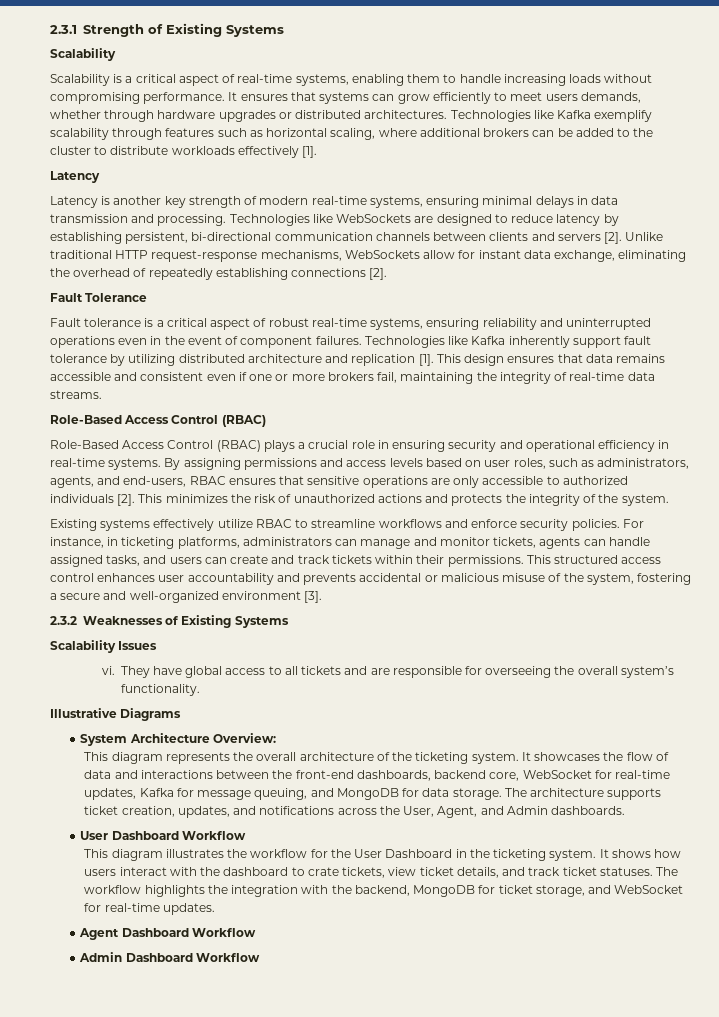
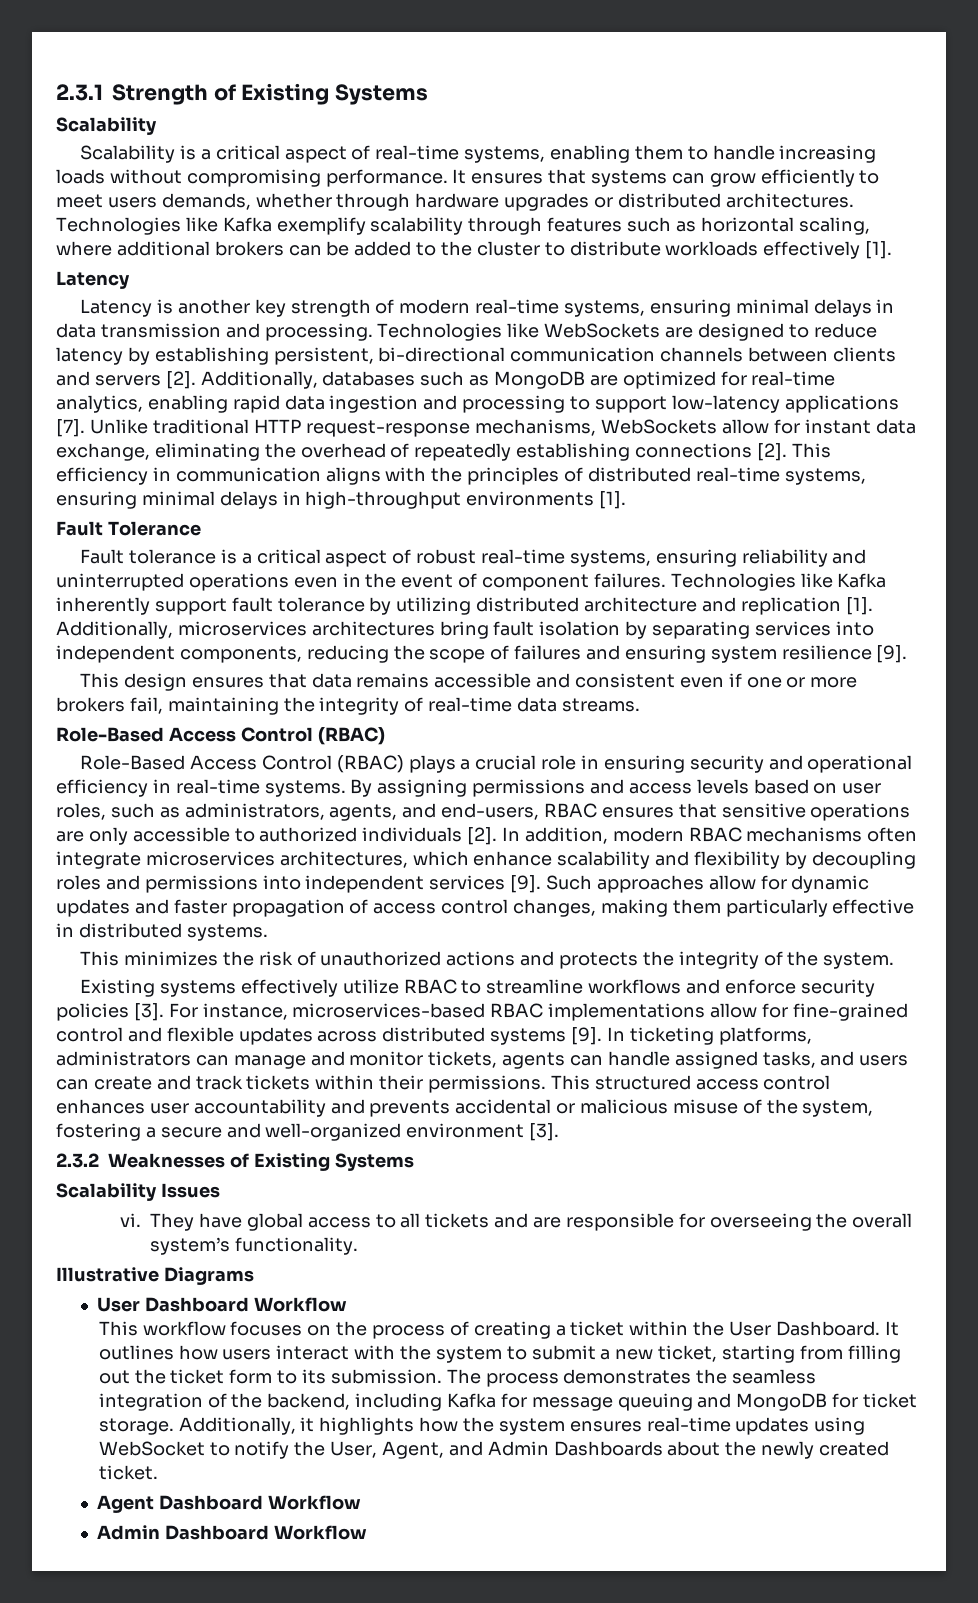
+ Additionally, databases such as MongoDB are optimized for real-time analytics, enabling rapid data ingestion and processing to support low-latency applications [7].
+ This efficiency in communication aligns with the principles of distributed real-time systems, ensuring minimal delays in high-throughput environments [1].
- Technologies like Kafka inherently support fault tolerance by utilizing distributed architecture and replication [1]. This design ensures that data remains accessible and consistent even if one or more brokers fail, maintaining the integrity of real-time data streams.
+ Technologies like Kafka inherently support fault tolerance by utilizing distributed architecture and replication [1]. Additionally, microservices architectures bring fault isolation by separating services into independent components, reducing the scope of failures and ensuring system resilience [9].
+ This design ensures that data remains accessible and consistent even if one or more brokers fail, maintaining the integrity of real-time data streams.
- By assigning permissions and access levels based on user roles, such as administrators, agents, and end-users, RBAC ensures that sensitive operations are only accessible to authorized individuals [2]. This minimizes the risk of unauthorized actions and protects the integrity of the system.
+ By assigning permissions and access levels based on user roles, such as administrators, agents, and end-users, RBAC ensures that sensitive operations are only accessible to authorized individuals [2]. In addition, modern RBAC mechanisms often integrate microservices architectures, which enhance scalability and flexibility by decoupling roles and permissions into independent services [9]. Such approaches allow for dynamic updates and faster propagation of access control changes, making them particularly effective in distributed systems.
+ This minimizes the risk of unauthorized actions and protects the integrity of the system.
- Existing systems effectively utilize RBAC to streamline workflows and enforce security policies. For instance, in ticketing platforms, administrators can manage and monitor tickets, agents can handle assigned tasks, and users can create and track tickets within their permissions.
+ Existing systems effectively utilize RBAC to streamline workflows and enforce security policies [3]. For instance, microservices-based RBAC implementations allow for fine-grained control and flexible updates across distributed systems [9]. In ticketing platforms, administrators can manage and monitor tickets, agents can handle assigned tasks, and users can create and track tickets within their permissions.
- System Architecture Overview:
- This diagram represents the overall architecture of the ticketing system. It showcases the flow of data and interactions between the front-end dashboards, backend core, WebSocket for real-time updates, Kafka for message queuing, and MongoDB for data storage. The architecture supports ticket creation, updates, and notifications across the User, Agent, and Admin dashboards.
  User Dashboard Workflow
- This diagram illustrates the workflow for the User Dashboard in the ticketing system. It shows how users interact with the dashboard to crate tickets, view ticket details, and track ticket statuses. The workflow highlights the integration with the backend, MongoDB for ticket storage, and WebSocket for real-time updates.
+ This workflow focuses on the process of creating a ticket within the User Dashboard. It outlines how users interact with the system to submit a new ticket, starting from filling out the ticket form to its submission. The process demonstrates the seamless integration of the backend, including Kafka for message queuing and MongoDB for ticket storage. Additionally, it highlights how the system ensures real-time updates using WebSocket to notify the User, Agent, and Admin Dashboards about the newly created ticket.

